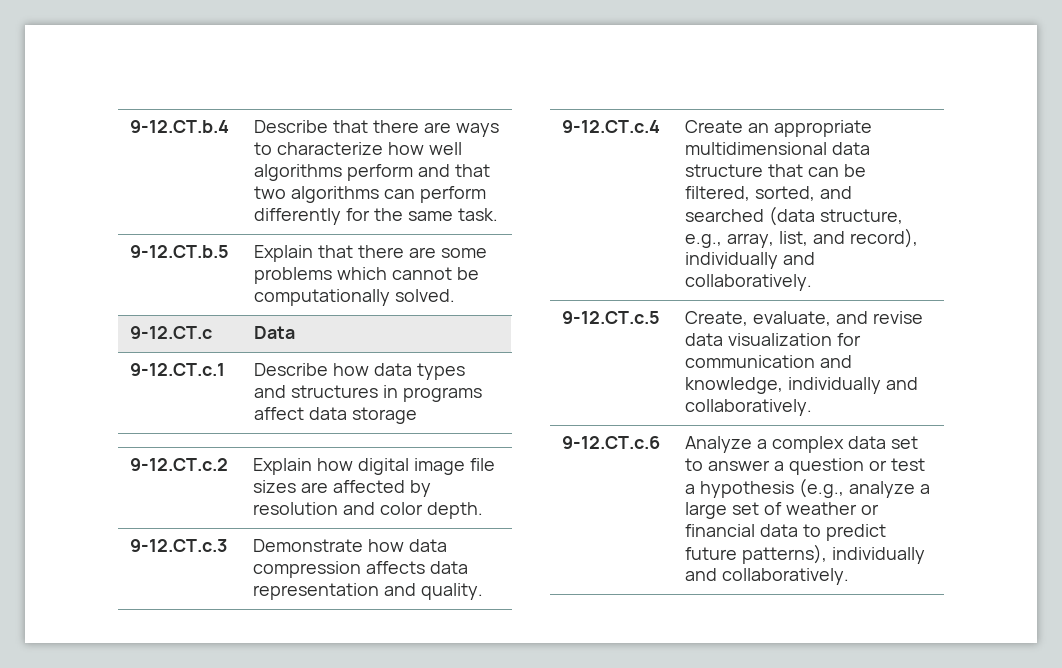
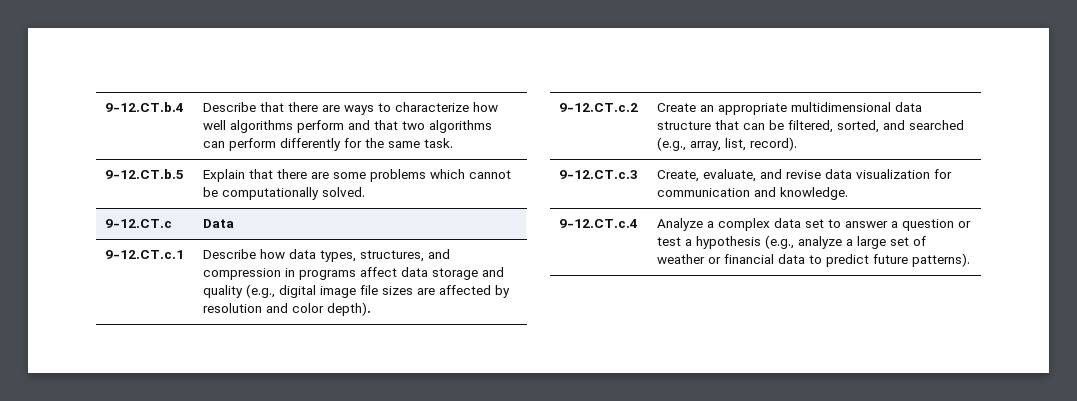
- 9-12.CT.c.1 | Describe how data types and structures in programs affect data storage
- 9-12.CT.c.2 | Explain how digital image file sizes are affected by resolution and color depth.
- 9-12.CT.c.3 | Demonstrate how data compression affects data representation and quality.
- 9-12.CT.c.4 | Create an appropriate multidimensional data structure that can be filtered, sorted, and searched (data structure, e.g., array, list, and record), individually and collaboratively.
- 9-12.CT.c.5 | Create, evaluate, and revise data visualization for communication and knowledge, individually and collaboratively.
- 9-12.CT.c.6 | Analyze a complex data set to answer a question or test a hypothesis (e.g., analyze a large set of weather or financial data to predict future patterns), individually and collaboratively.
+ 9-12.CT.c.1 | Describe how data types, structures, and compression in programs affect data storage and quality (e.g., digital image file sizes are affected by resolution and color depth).
+ 9-12.CT.c.2 | Create an appropriate multidimensional data structure that can be filtered, sorted, and searched (e.g., array, list, record).
+ 9-12.CT.c.3 | Create, evaluate, and revise data visualization for communication and knowledge.
+ 9-12.CT.c.4 | Analyze a complex data set to answer a question or test a hypothesis (e.g., analyze a large set of weather or financial data to predict future patterns).

